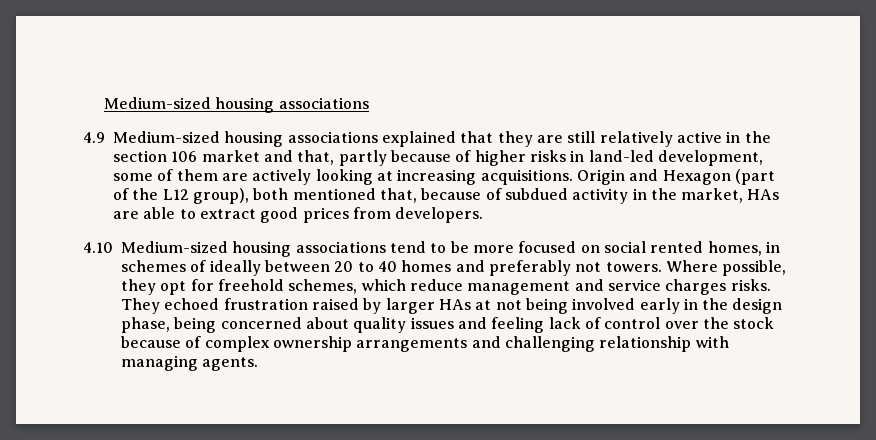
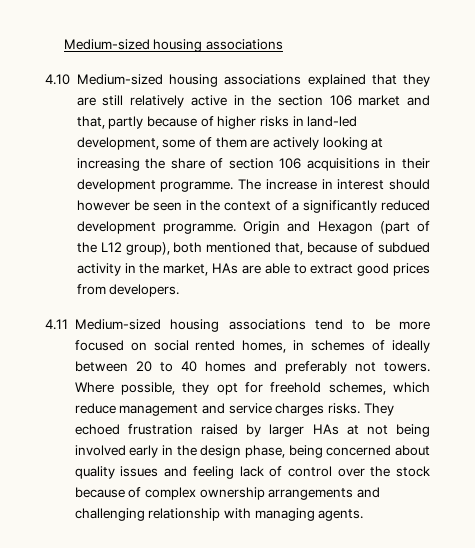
- 4.9 Medium-sized housing associations explained that they are still relatively active in the section 106 market and that, partly because of higher risks in land-led development, some of them are actively looking at increasing acquisitions.
+ 4.10 Medium-sized housing associations explained that they are still relatively active in the section 106 market and that, partly because of higher risks in land-led development, some of them are actively looking at increasing the share of section 106 acquisitions in their development programme. The increase in interest should however be seen in the context of a significantly reduced development programme.
- 4.10 Medium-sized housing associations tend to be more focused on social rented homes, in schemes of ideally between 20 to 40 homes and preferably not towers.
+ 4.11 Medium-sized housing associations tend to be more focused on social rented homes, in schemes of ideally between 20 to 40 homes and preferably not towers.

